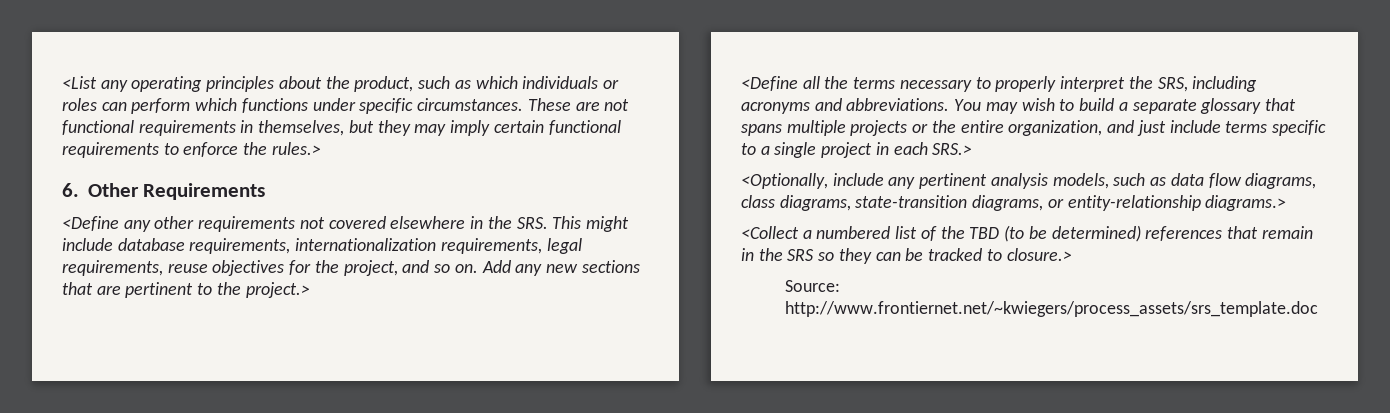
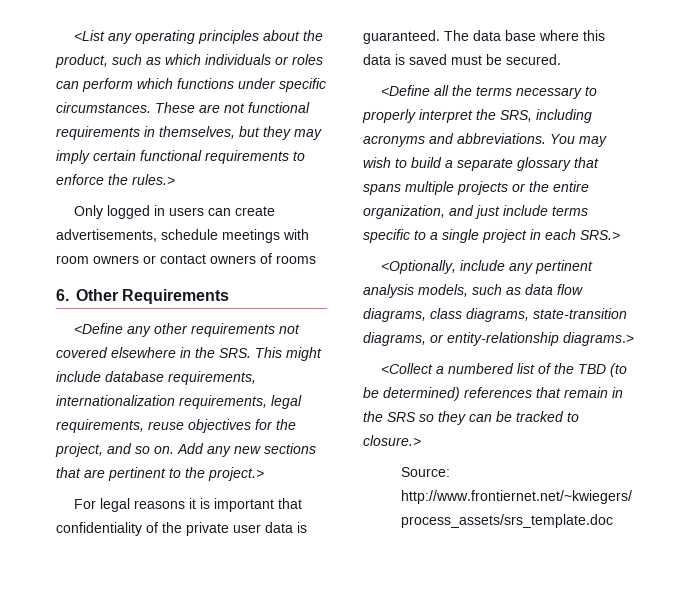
+ Only logged in users can create advertisements, schedule meetings with room owners or contact owners of rooms
+ For legal reasons it is important that confidentiality of the private user data is guaranteed. The data base where this data is saved must be secured.

